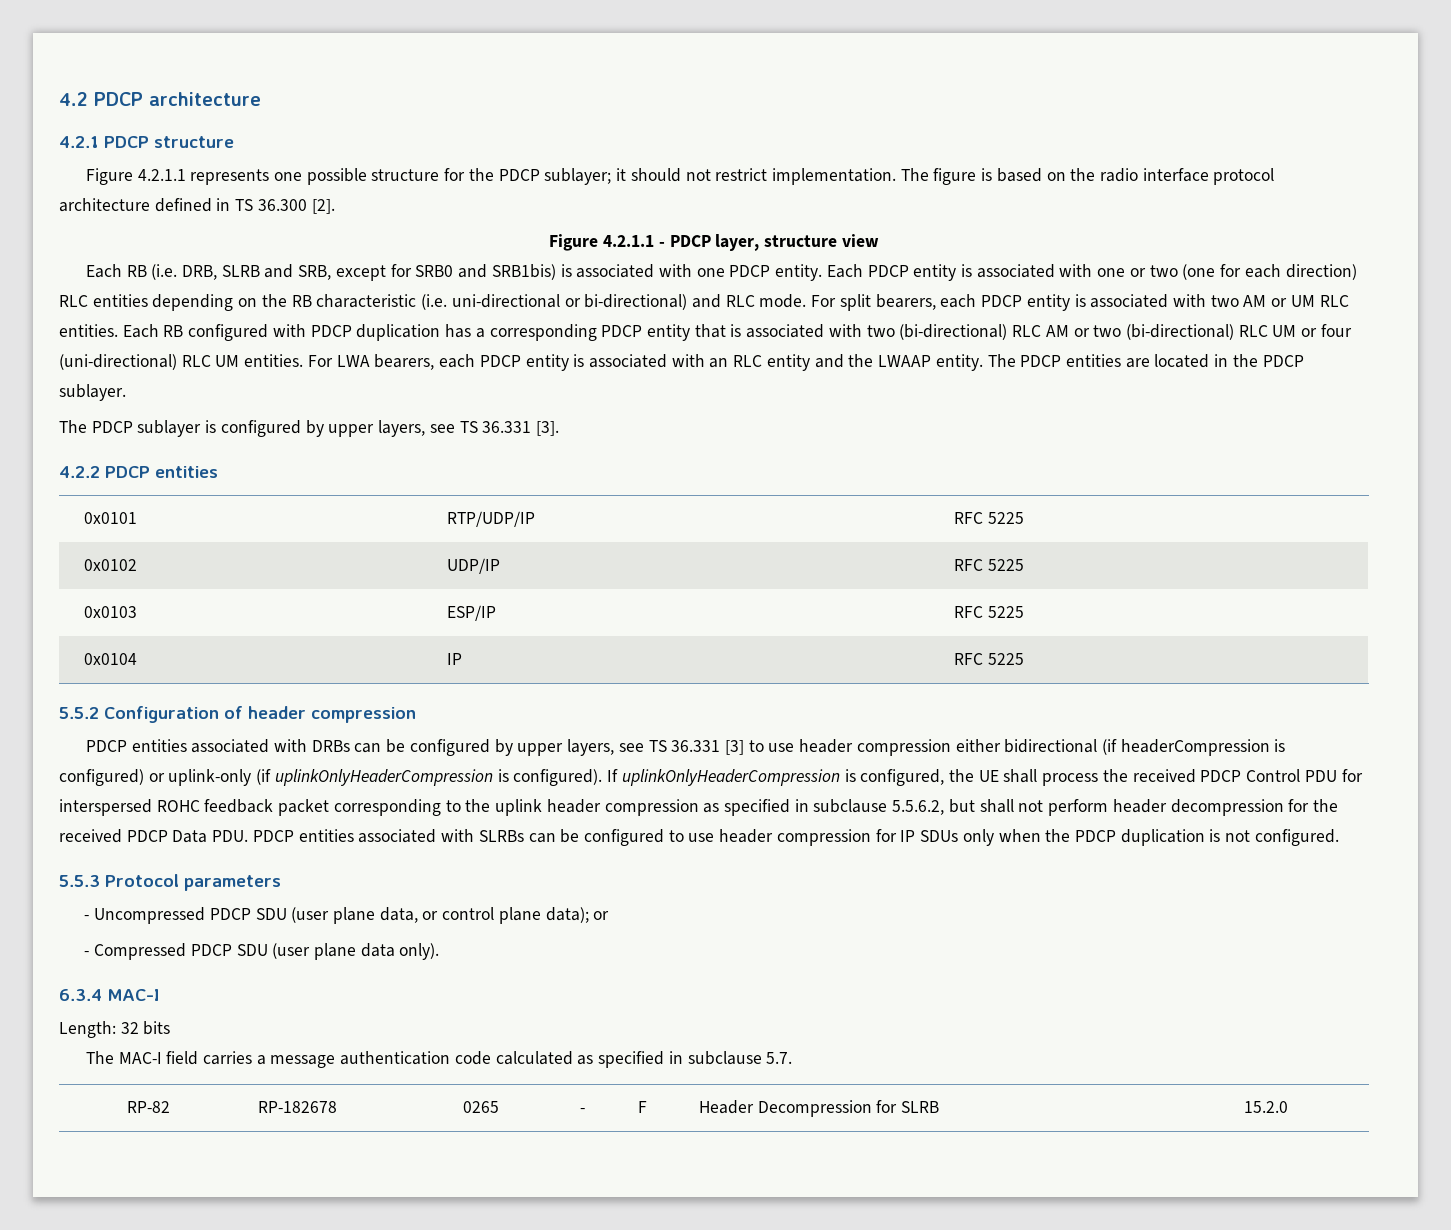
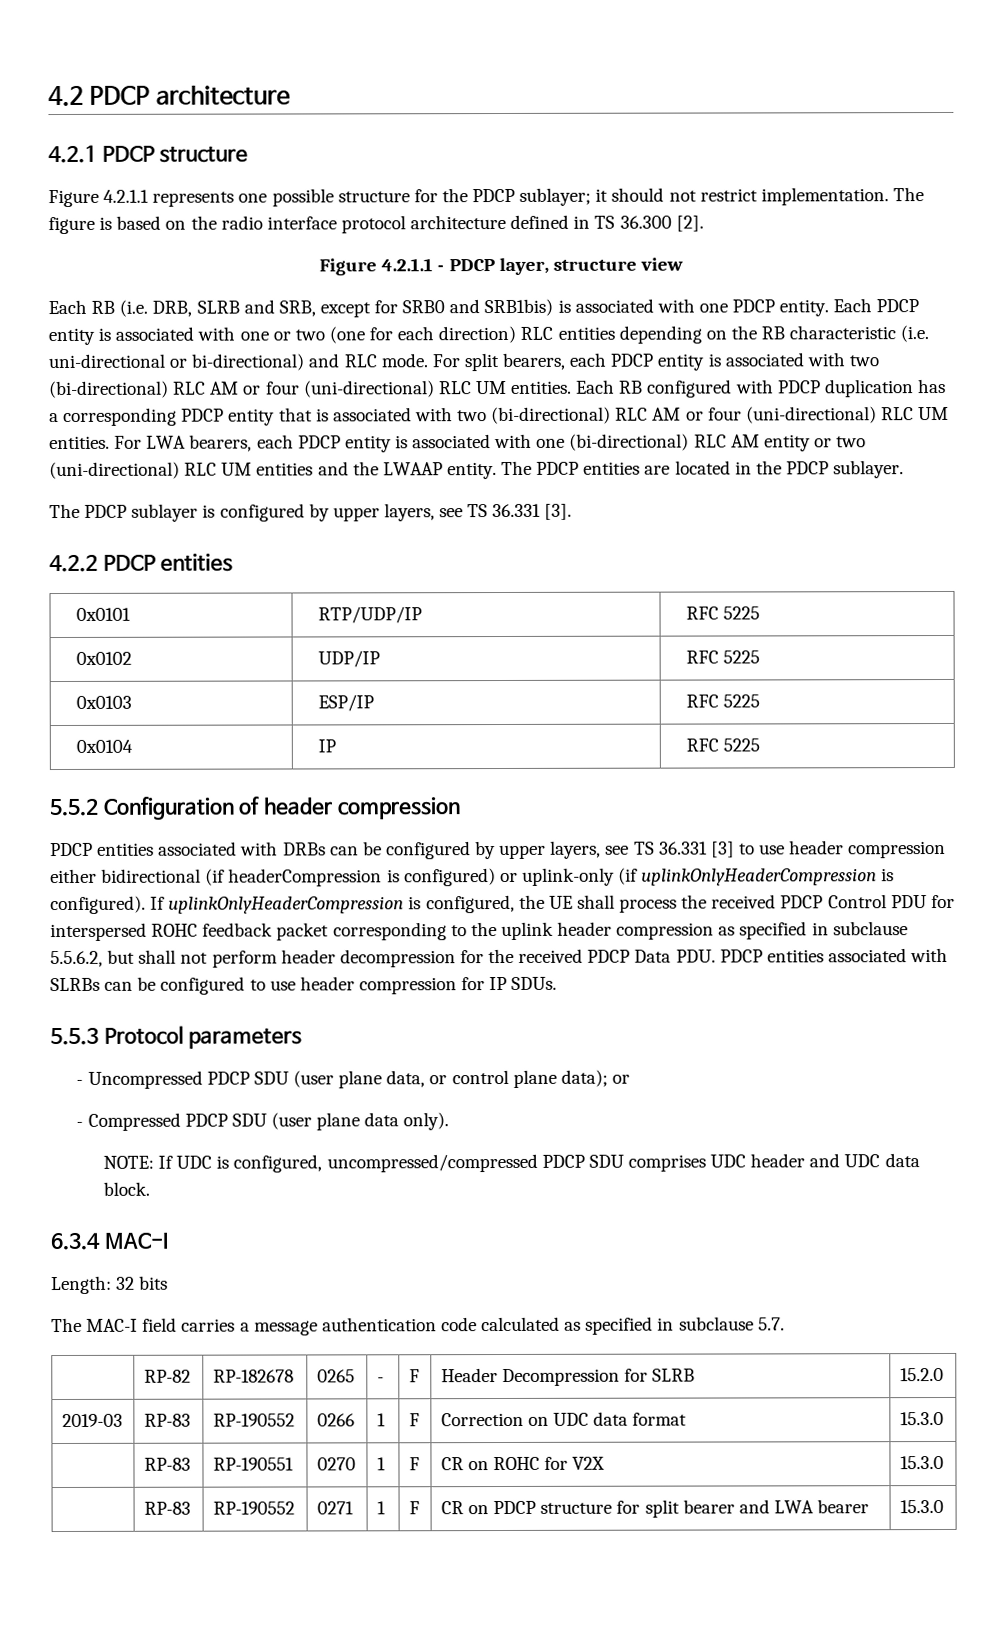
- For split bearers, each PDCP entity is associated with two AM or UM RLC entities.
+ For split bearers, each PDCP entity is associated with two (bi-directional) RLC AM or four (uni-directional) RLC UM entities.
- Each RB configured with PDCP duplication has a corresponding PDCP entity that is associated with two (bi-directional) RLC AM or two (bi-directional) RLC UM or four (uni-directional) RLC UM entities.
+ Each RB configured with PDCP duplication has a corresponding PDCP entity that is associated with two (bi-directional) RLC AM or four (uni-directional) RLC UM entities.
- For LWA bearers, each PDCP entity is associated with an RLC entity and the LWAAP entity.
+ For LWA bearers, each PDCP entity is associated with one (bi-directional) RLC AM entity or two (uni-directional) RLC UM entities and the LWAAP entity.
- If uplinkOnlyHeaderCompression is configured, the UE shall process the received PDCP Control PDU for interspersed ROHC feedback packet corresponding to the uplink header compression as specified in subclause 5.5.6.2, but shall not perform header decompression for the received PDCP Data PDU. PDCP entities associated with SLRBs can be configured to use header compression for IP SDUs only when the PDCP duplication is not configured.
+ If uplinkOnlyHeaderCompression is configured, the UE shall process the received PDCP Control PDU for interspersed ROHC feedback packet corresponding to the uplink header compression as specified in subclause 5.5.6.2, but shall not perform header decompression for the received PDCP Data PDU. PDCP entities associated with SLRBs can be configured to use header compression for IP SDUs.
+ NOTE: If UDC is configured, uncompressed/compressed PDCP SDU comprises UDC header and UDC data block.
+ 2019-03 | RP-83 | RP-190552 | 0266 | 1 | F | Correction on UDC data format | 15.3.0
+ | RP-83 | RP-190551 | 0270 | 1 | F | CR on ROHC for V2X | 15.3.0
+ | RP-83 | RP-190552 | 0271 | 1 | F | CR on PDCP structure for split bearer and LWA bearer | 15.3.0

